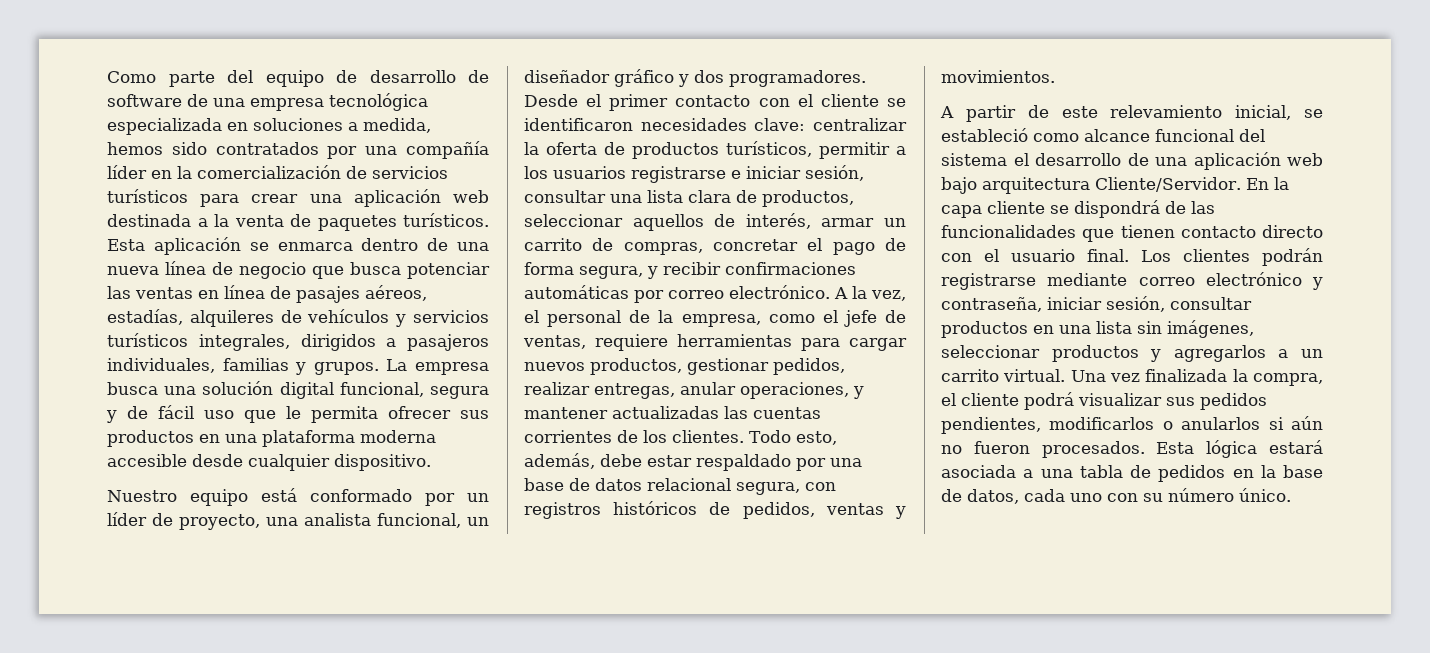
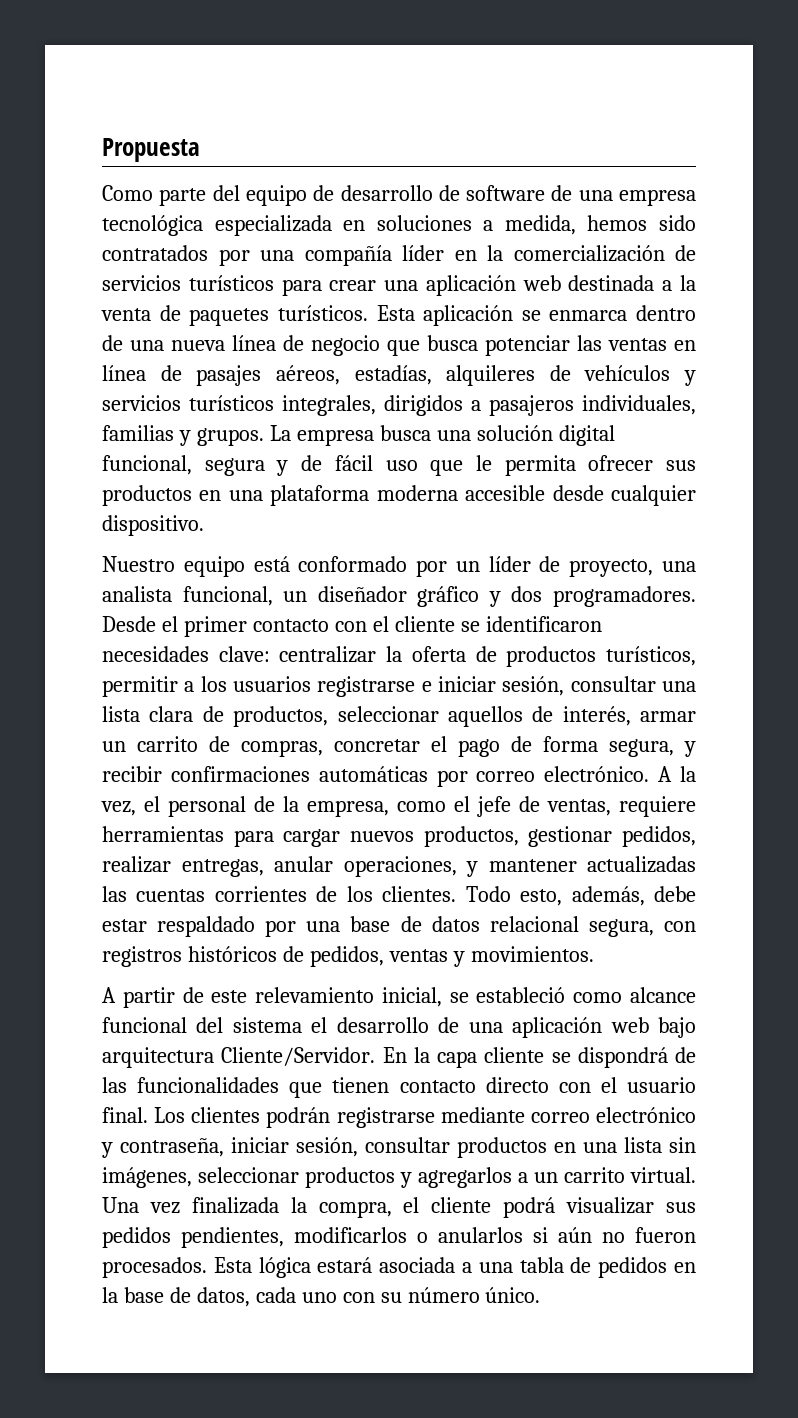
+ Propuesta

